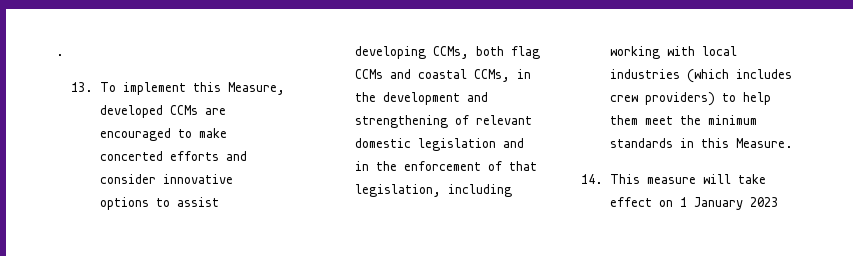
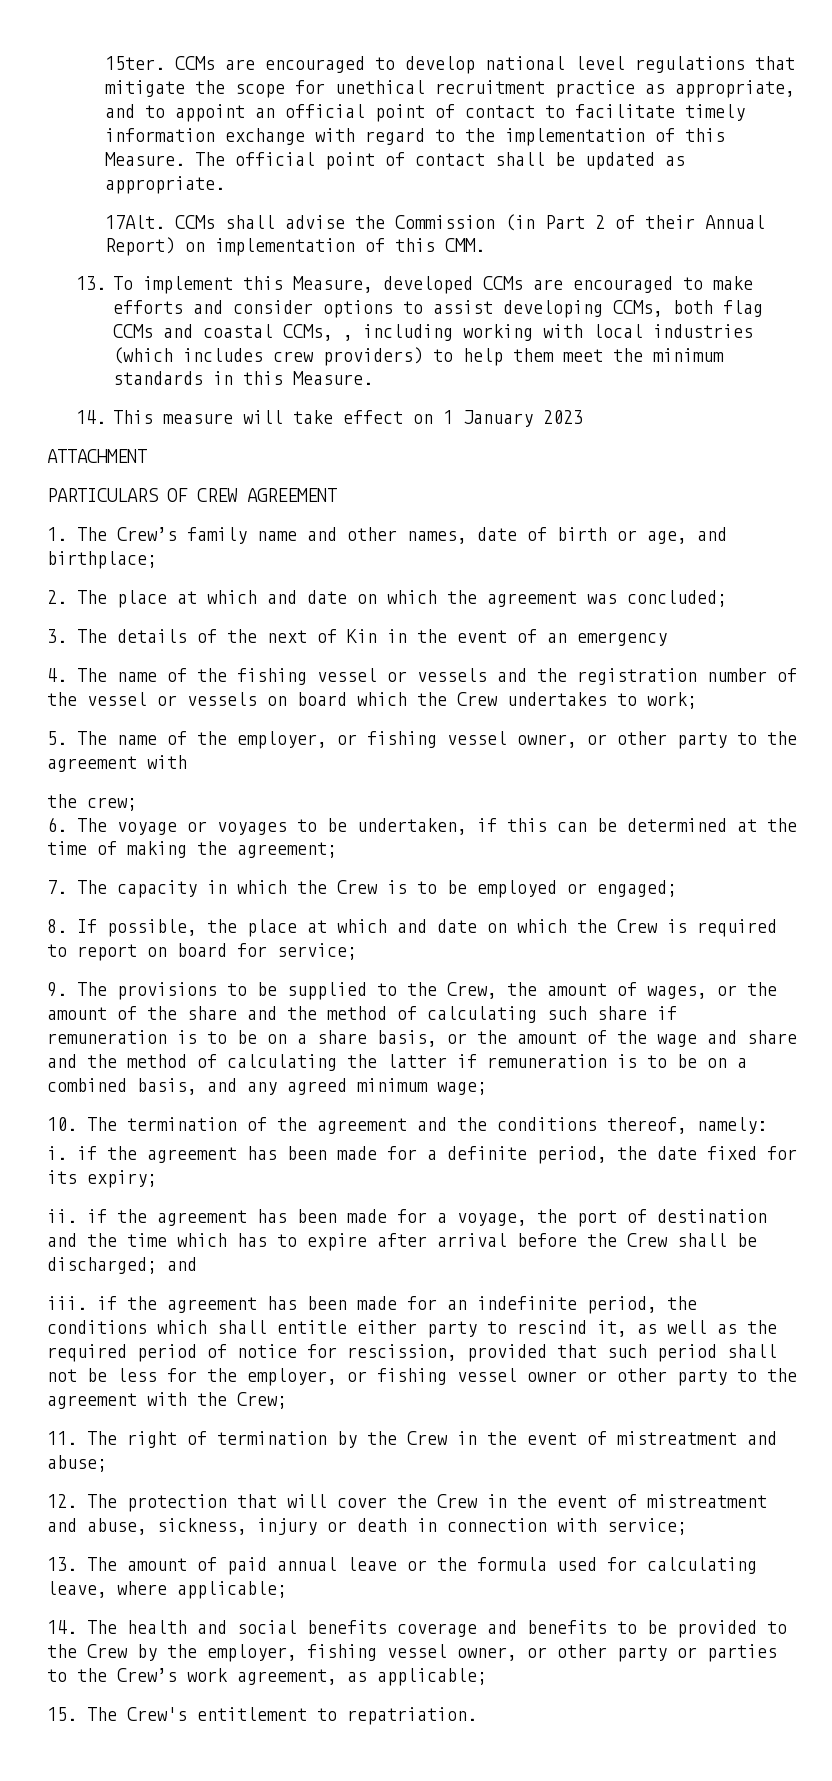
- .
+ 15ter. CCMs are encouraged to develop national level regulations that mitigate the scope for unethical recruitment practice as appropriate, and to appoint an official point of contact to facilitate timely information exchange with regard to the implementation of this Measure. The official point of contact shall be updated as appropriate.
+ 17Alt. CCMs shall advise the Commission (in Part 2 of their Annual Report) on implementation of this CMM.
- 13. To implement this Measure, developed CCMs are encouraged to make concerted efforts and consider innovative options to assist developing CCMs, both flag CCMs and coastal CCMs, in the development and strengthening of relevant domestic legislation and in the enforcement of that legislation, including working with local industries (which includes crew providers) to help them meet the minimum standards in this Measure.
+ 13. To implement this Measure, developed CCMs are encouraged to make efforts and consider options to assist developing CCMs, both flag CCMs and coastal CCMs, , including working with local industries (which includes crew providers) to help them meet the minimum standards in this Measure.
+ ATTACHMENT
+ PARTICULARS OF CREW AGREEMENT
+ 1. The Crew’s family name and other names, date of birth or age, and birthplace;
+ 2. The place at which and date on which the agreement was concluded;
+ 3. The details of the next of Kin in the event of an emergency
+ 4. The name of the fishing vessel or vessels and the registration number of the vessel or vessels on board which the Crew undertakes to work;
+ 5. The name of the employer, or fishing vessel owner, or other party to the agreement with
+ the crew;
+ 6. The voyage or voyages to be undertaken, if this can be determined at the time of making the agreement;
+ 7. The capacity in which the Crew is to be employed or engaged;
+ 8. If possible, the place at which and date on which the Crew is required to report on board for service;
+ 9. The provisions to be supplied to the Crew, the amount of wages, or the amount of the share and the method of calculating such share if remuneration is to be on a share basis, or the amount of the wage and share and the method of calculating the latter if remuneration is to be on a combined basis, and any agreed minimum wage;
+ 10. The termination of the agreement and the conditions thereof, namely:
+ i. if the agreement has been made for a definite period, the date fixed for its expiry;
+ ii. if the agreement has been made for a voyage, the port of destination and the time which has to expire after arrival before the Crew shall be discharged; and
+ iii. if the agreement has been made for an indefinite period, the conditions which shall entitle either party to rescind it, as well as the required period of notice for rescission, provided that such period shall not be less for the employer, or fishing vessel owner or other party to the agreement with the Crew;
+ 11. The right of termination by the Crew in the event of mistreatment and abuse;
+ 12. The protection that will cover the Crew in the event of mistreatment and abuse, sickness, injury or death in connection with service;
+ 13. The amount of paid annual leave or the formula used for calculating leave, where applicable;
+ 14. The health and social benefits coverage and benefits to be provided to the Crew by the employer, fishing vessel owner, or other party or parties to the Crew’s work agreement, as applicable;
+ 15. The Crew's entitlement to repatriation.

